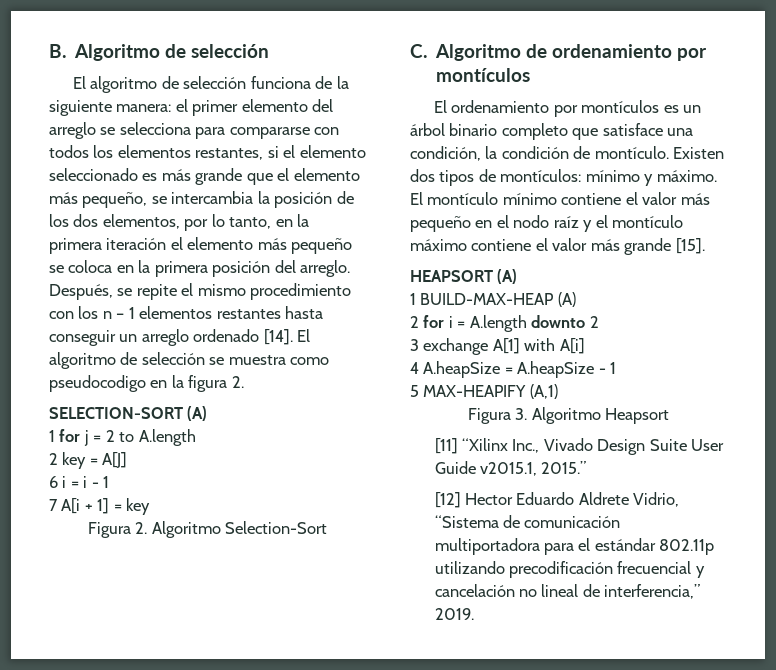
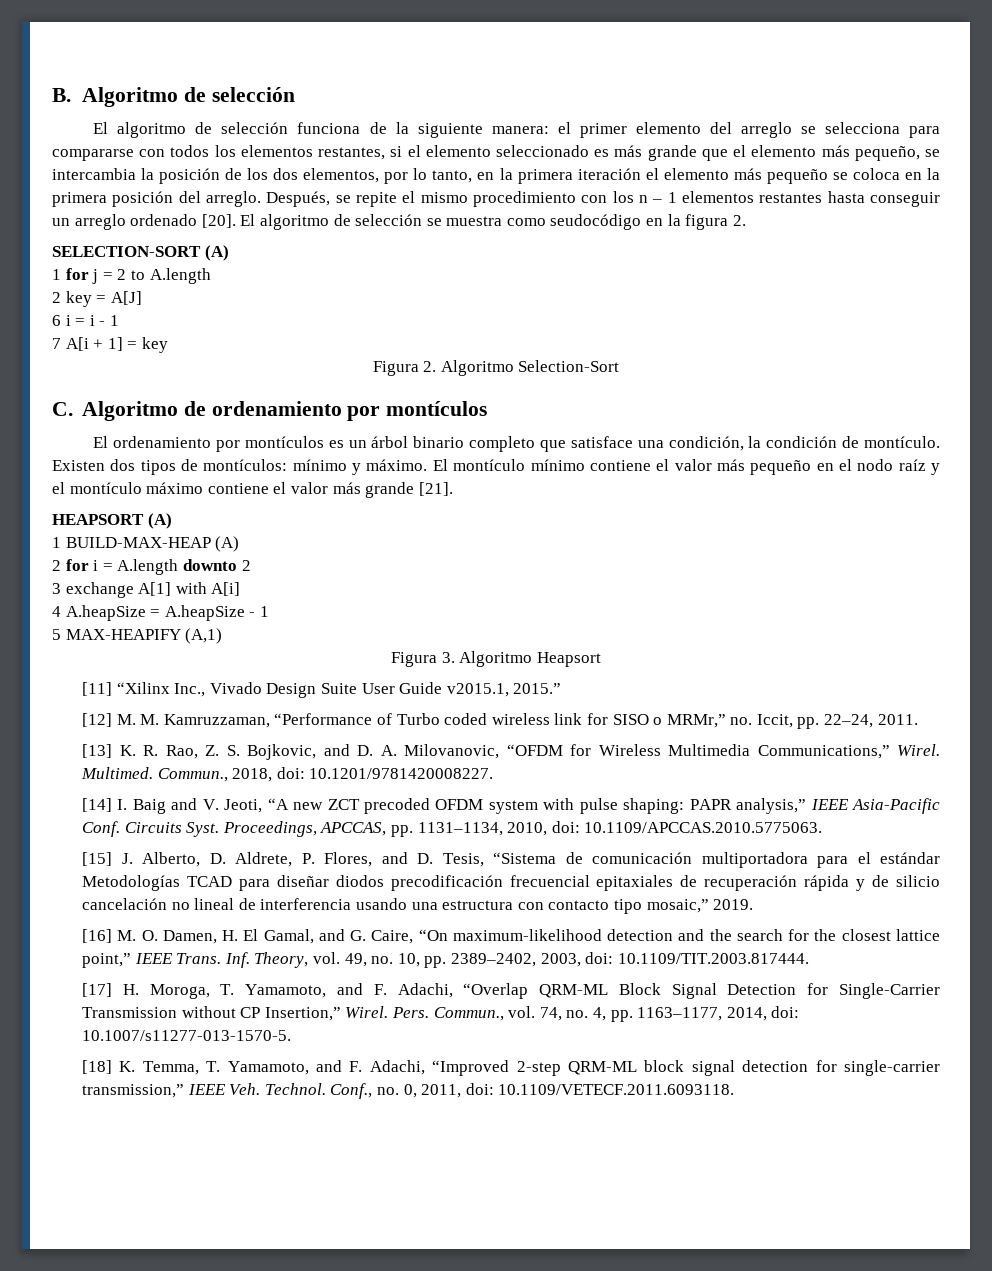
- Después, se repite el mismo procedimiento con los n – 1 elementos restantes hasta conseguir un arreglo ordenado [14].
+ Después, se repite el mismo procedimiento con los n – 1 elementos restantes hasta conseguir un arreglo ordenado [20].
- El algoritmo de selección se muestra como pseudocodigo en la figura 2.
+ El algoritmo de selección se muestra como seudocódigo en la figura 2.
- El montículo mínimo contiene el valor más pequeño en el nodo raíz y el montículo máximo contiene el valor más grande [15].
+ El montículo mínimo contiene el valor más pequeño en el nodo raíz y el montículo máximo contiene el valor más grande [21].
- [12] Hector Eduardo Aldrete Vidrio, “Sistema de comunicación multiportadora para el estándar 802.11p utilizando precodificación frecuencial y cancelación no lineal de interferencia,” 2019.
+ [12] M. M. Kamruzzaman, “Performance of Turbo coded wireless link for SISO o MRMr,” no. Iccit, pp. 22–24, 2011.
+ [13] K. R. Rao, Z. S. Bojkovic, and D. A. Milovanovic, “OFDM for Wireless Multimedia Communications,” Wirel. Multimed. Commun., 2018, doi: 10.1201/9781420008227.
+ [14] I. Baig and V. Jeoti, “A new ZCT precoded OFDM system with pulse shaping: PAPR analysis,” IEEE Asia-Pacific Conf. Circuits Syst. Proceedings, APCCAS, pp. 1131–1134, 2010, doi: 10.1109/APCCAS.2010.5775063.
+ [15] J. Alberto, D. Aldrete, P. Flores, and D. Tesis, “Sistema de comunicación multiportadora para el estándar Metodologías TCAD para diseñar diodos precodificación frecuencial epitaxiales de recuperación rápida y de silicio cancelación no lineal de interferencia usando una estructura con contacto tipo mosaic,” 2019.
+ [16] M. O. Damen, H. El Gamal, and G. Caire, “On maximum-likelihood detection and the search for the closest lattice point,” IEEE Trans. Inf. Theory, vol. 49, no. 10, pp. 2389–2402, 2003, doi: 10.1109/TIT.2003.817444.
+ [17] H. Moroga, T. Yamamoto, and F. Adachi, “Overlap QRM-ML Block Signal Detection for Single-Carrier Transmission without CP Insertion,” Wirel. Pers. Commun., vol. 74, no. 4, pp. 1163–1177, 2014, doi: 10.1007/s11277-013-1570-5.
+ [18] K. Temma, T. Yamamoto, and F. Adachi, “Improved 2-step QRM-ML block signal detection for single-carrier transmission,” IEEE Veh. Technol. Conf., no. 0, 2011, doi: 10.1109/VETECF.2011.6093118.

